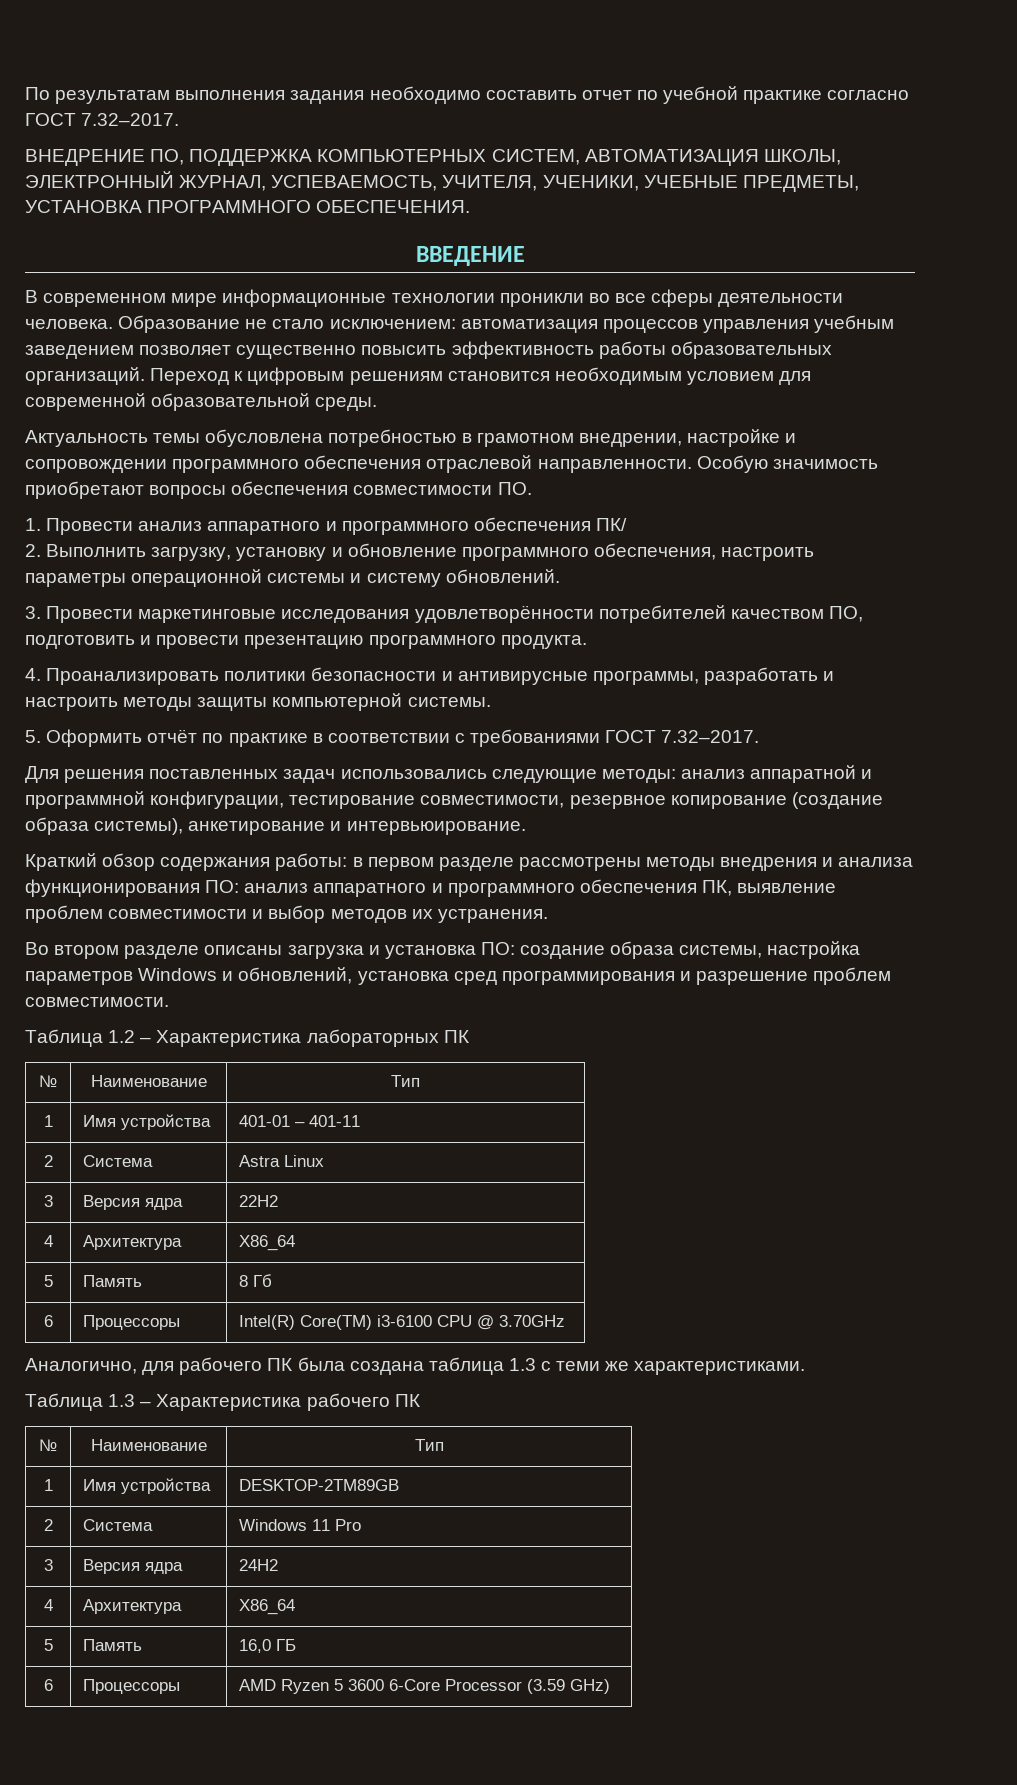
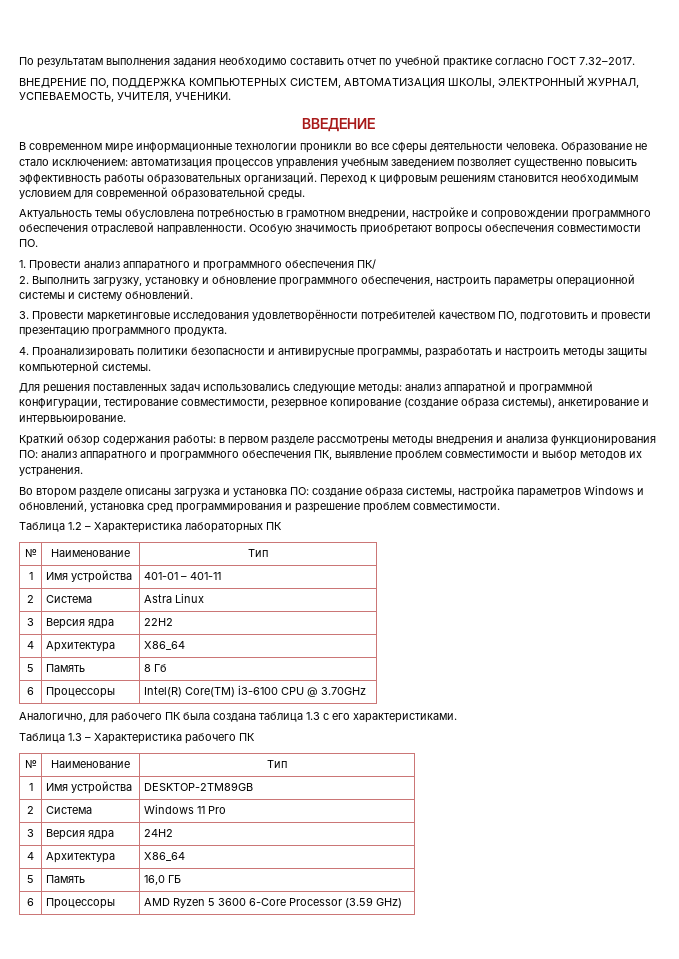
- ВНЕДРЕНИЕ ПО, ПОДДЕРЖКА КОМПЬЮТЕРНЫХ СИСТЕМ, АВТОМАТИЗАЦИЯ ШКОЛЫ, ЭЛЕКТРОННЫЙ ЖУРНАЛ, УСПЕВАЕМОСТЬ, УЧИТЕЛЯ, УЧЕНИКИ, УЧЕБНЫЕ ПРЕДМЕТЫ, УСТАНОВКА ПРОГРАММНОГО ОБЕСПЕЧЕНИЯ.
+ ВНЕДРЕНИЕ ПО, ПОДДЕРЖКА КОМПЬЮТЕРНЫХ СИСТЕМ, АВТОМАТИЗАЦИЯ ШКОЛЫ, ЭЛЕКТРОННЫЙ ЖУРНАЛ, УСПЕВАЕМОСТЬ, УЧИТЕЛЯ, УЧЕНИКИ.
- 5. Оформить отчёт по практике в соответствии с требованиями ГОСТ 7.32–2017.
- Аналогично, для рабочего ПК была создана таблица 1.3 с теми же характеристиками.
+ Аналогично, для рабочего ПК была создана таблица 1.3 с его характеристиками.

